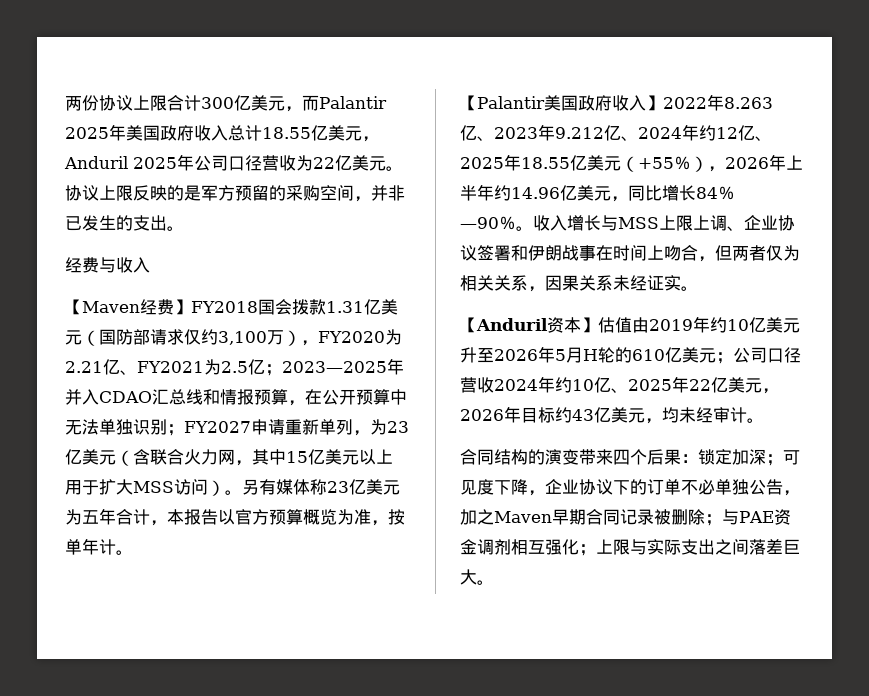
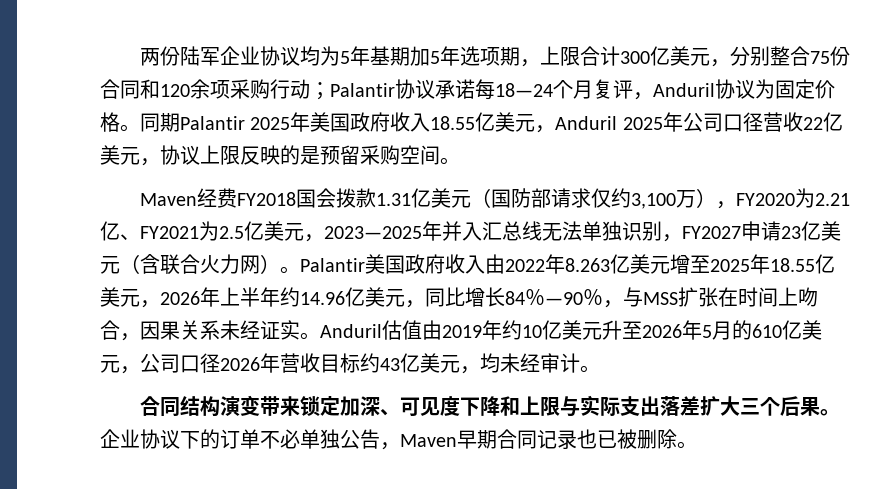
- 两份协议上限合计300亿美元，而Palantir 2025年美国政府收入总计18.55亿美元，Anduril 2025年公司口径营收为22亿美元。协议上限反映的是军方预留的采购空间，并非已发生的支出。
- 经费与收入
- 【Maven经费】FY2018国会拨款1.31亿美元（国防部请求仅约3,100万），FY2020为2.21亿、FY2021为2.5亿；2023—2025年并入CDAO汇总线和情报预算，在公开预算中无法单独识别；FY2027申请重新单列，为23亿美元（含联合火力网，其中15亿美元以上用于扩大MSS访问）。另有媒体称23亿美元为五年合计，本报告以官方预算概览为准，按单年计。
- 【Palantir美国政府收入】2022年8.263亿、2023年9.212亿、2024年约12亿、2025年18.55亿美元（+55％），2026年上半年约14.96亿美元，同比增长84％—90％。收入增长与MSS上限上调、企业协议签署和伊朗战事在时间上吻合，但两者仅为相关关系，因果关系未经证实。
- 【Anduril资本】估值由2019年约10亿美元升至2026年5月H轮的610亿美元；公司口径营收2024年约10亿、2025年22亿美元，2026年目标约43亿美元，均未经审计。
+ 两份陆军企业协议均为5年基期加5年选项期，上限合计300亿美元，分别整合75份合同和120余项采购行动；Palantir协议承诺每18—24个月复评，Anduril协议为固定价格。同期Palantir 2025年美国政府收入18.55亿美元，Anduril 2025年公司口径营收22亿美元，协议上限反映的是预留采购空间。
+ Maven经费FY2018国会拨款1.31亿美元（国防部请求仅约3,100万），FY2020为2.21亿、FY2021为2.5亿美元，2023—2025年并入汇总线无法单独识别，FY2027申请23亿美元（含联合火力网）。Palantir美国政府收入由2022年8.263亿美元增至2025年18.55亿美元，2026年上半年约14.96亿美元，同比增长84％—90％，与MSS扩张在时间上吻合，因果关系未经证实。Anduril估值由2019年约10亿美元升至2026年5月的610亿美元，公司口径2026年营收目标约43亿美元，均未经审计。
- 合同结构的演变带来四个后果：锁定加深；可见度下降，企业协议下的订单不必单独公告，加之Maven早期合同记录被删除；与PAE资金调剂相互强化；上限与实际支出之间落差巨大。
+ 合同结构演变带来锁定加深、可见度下降和上限与实际支出落差扩大三个后果。企业协议下的订单不必单独公告，Maven早期合同记录也已被删除。

